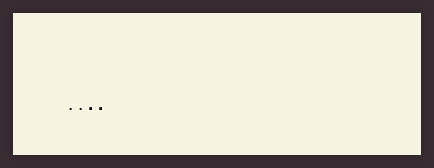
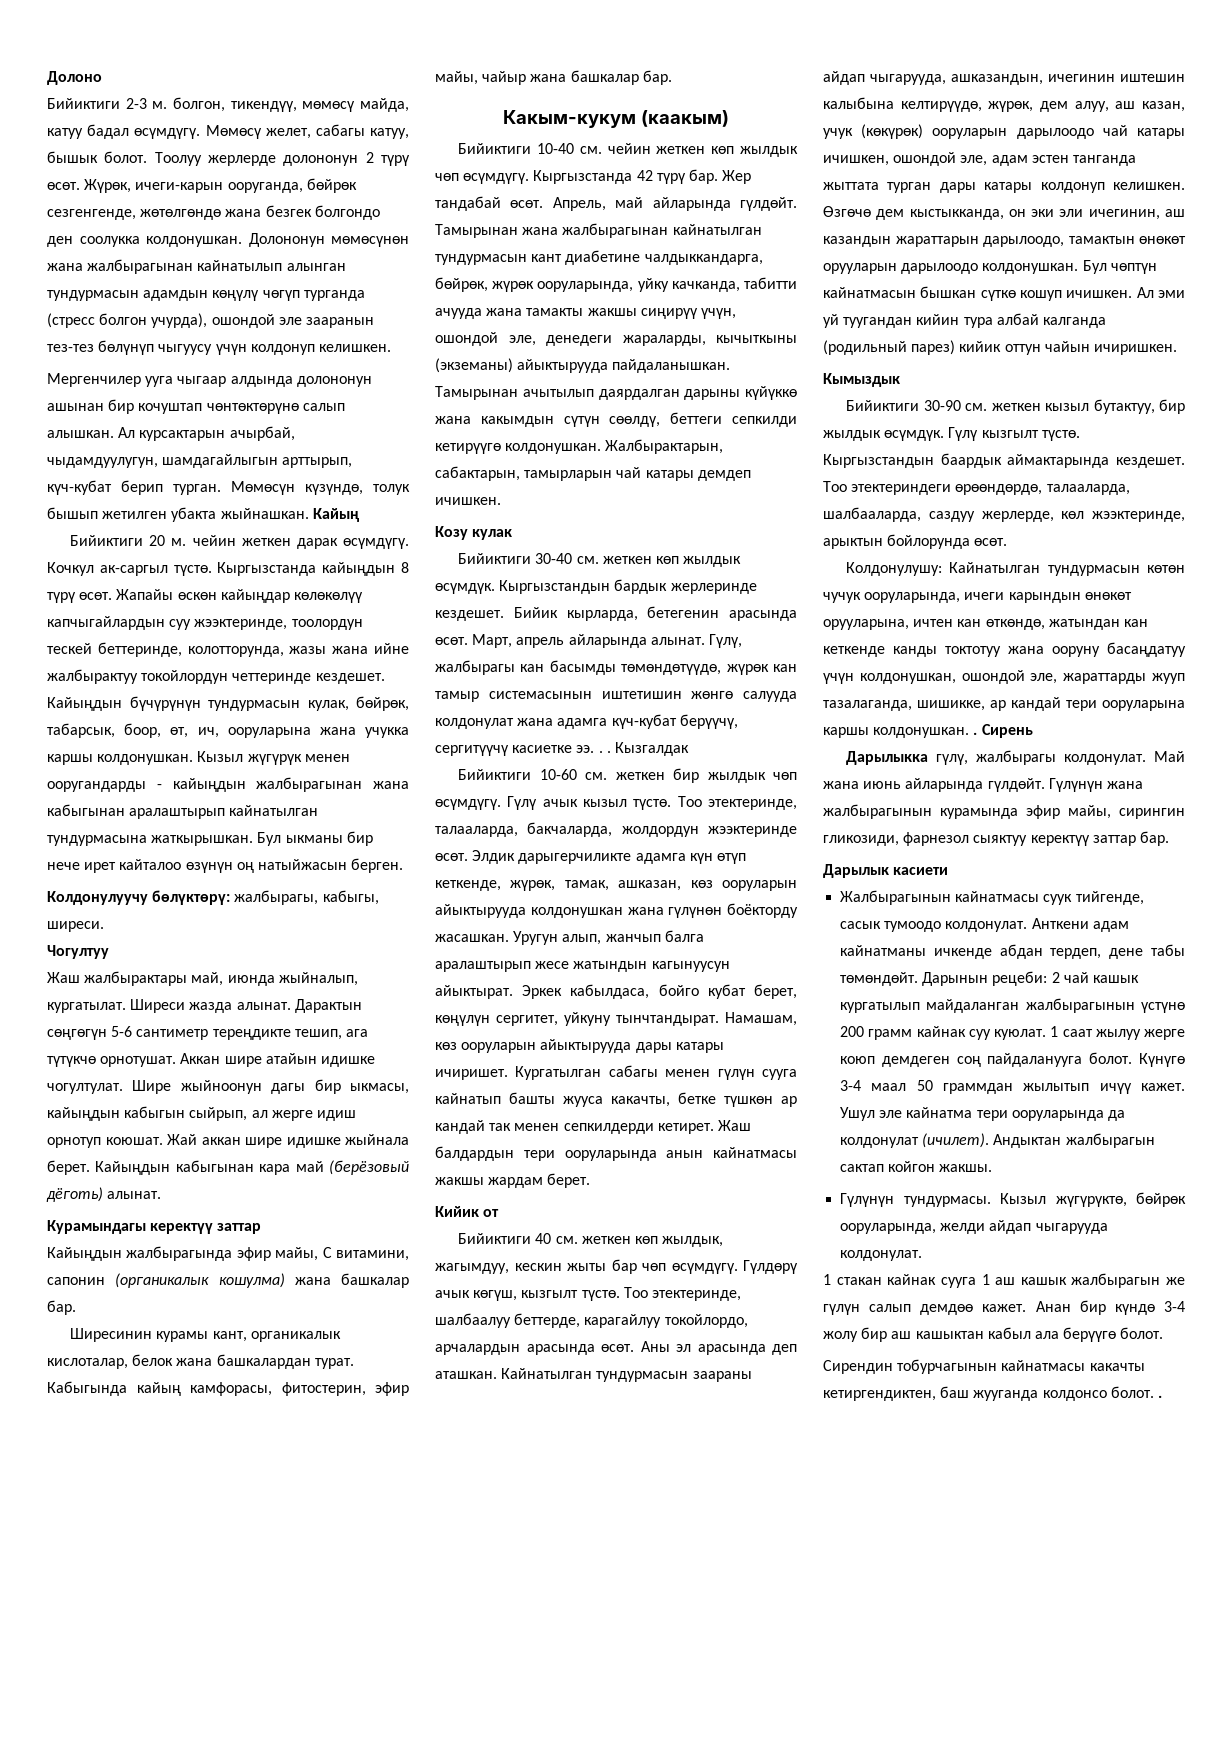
- . . . .
+ Долоно
+ Бийиктиги 2-3 м. болгон, тикендүү, мөмөсү майда, катуу бадал өсүмдүгү. Мөмөсү желет, сабагы катуу, бышык болот. Тоолуу жерлерде долононун 2 түрү өсөт. Жүрөк, ичеги-карын ооруганда, бөйрөк сезгенгенде, жөтөлгөндө жана безгек болгондо ден соолукка колдонушкан. Долононун мөмөсүнөн жана жалбырагынан кайнатылып алынган тундурмасын адамдын көңүлү чөгүп турганда (стресс болгон учурда), ошондой эле зааранын тез-тез бөлүнүп чыгуусу үчүн колдонуп келишкен.
+ Мергенчилер ууга чыгаар алдында долононун ашынан бир кочуштап чөнтөктөрүнө салып алышкан. Ал курсактарын ачырбай, чыдамдуулугун, шамдагайлыгын арттырып, күч-кубат берип турган. Мөмөсүн күзүндө, толук бышып жетилген убакта жыйнашкан. Кайың
+ Бийиктиги 20 м. чейин жеткен дарак өсүмдүгү. Кочкул ак-саргыл түстө. Кыргызстанда кайыңдын 8 түрү өсөт. Жапайы өскөн кайыңдар көлөкөлүү капчыгайлардын суу жээктеринде, тоолордун тескей беттеринде, колотторунда, жазы жана ийне жалбырактуу токойлордун четтеринде кездешет. Кайыңдын бүчүрүнүн тундурмасын кулак, бөйрөк, табарсык, боор, өт, ич, ооруларына жана учукка каршы колдонушкан. Кызыл жүгүрүк менен ооругандарды - кайыңдын жалбырагынан жана кабыгынан аралаштырып кайнатылган тундурмасына жаткырышкан. Бул ыкманы бир нече ирет кайталоо өзүнүн оң натыйжасын берген.
+ Колдонулуучу бөлүктөрү: жалбырагы, кабыгы, ширеси.
+ Чогултуу
+ Жаш жалбырактары май, июнда жыйналып, кургатылат. Ширеси жазда алынат. Дарактын сөңгөгүн 5-6 сантиметр тереңдикте тешип, ага түтүкчө орнотушат. Аккан шире атайын идишке чогултулат. Шире жыйноонун дагы бир ыкмасы, кайыңдын кабыгын сыйрып, ал жерге идиш орнотуп коюшат. Жай аккан шире идишке жыйнала берет. Кайыңдын кабыгынан кара май (берёзовый дёготь) алынат.
+ Курамындагы керектүү заттар
+ Кайыңдын жалбырагында эфир майы, С витамини, сапонин (органикалык кошулма) жана башкалар бар.
+ Ширесинин курамы кант, органикалык кислоталар, белок жана башкалардан турат. Кабыгында кайың камфорасы, фитостерин, эфир майы, чайыр жана башкалар бар.
+ Какым-кукум (каакым)
+ Бийиктиги 10-40 см. чейин жеткен көп жылдык чөп өсүмдүгү. Кыргызстанда 42 түрү бар. Жер тандабай өсөт. Апрель, май айларында гүлдөйт. Тамырынан жана жалбырагынан кайнатылган тундурмасын кант диабетине чалдыккандарга, бөйрөк, жүрөк ооруларында, уйку качканда, табитти ачууда жана тамакты жакшы сиңирүү үчүн, ошондой эле, денедеги жараларды, кычыткыны (экземаны) айыктырууда пайдаланышкан. Тамырынан ачытылып даярдалган дарыны күйүккө жана какымдын сүтүн сөөлдү, беттеги сепкилди кетирүүгө колдонушкан. Жалбырактарын, сабактарын, тамырларын чай катары демдеп ичишкен.
+ Козу кулак
+ Бийиктиги 30-40 см. жеткен көп жылдык өсүмдүк. Кыргызстандын бардык жерлеринде кездешет. Бийик кырларда, бетегенин арасында өсөт. Март, апрель айларында алынат. Гүлү, жалбырагы кан басымды төмөндөтүүдө, жүрөк кан тамыр системасынын иштетишин жөнгө салууда колдонулат жана адамга күч-кубат берүүчү, сергитүүчү касиетке ээ. . . Кызгалдак
+ Бийиктиги 10-60 см. жеткен бир жылдык чөп өсүмдүгү. Гүлү ачык кызыл түстө. Тоо этектеринде, талааларда, бакчаларда, жолдордун жээктеринде өсөт. Элдик дарыгерчиликте адамга күн өтүп кеткенде, жүрөк, тамак, ашказан, көз ооруларын айыктырууда колдонушкан жана гүлүнөн боёкторду жасашкан. Уругун алып, жанчып балга аралаштырып жесе жатындын кагынуусун айыктырат. Эркек кабылдаса, бойго кубат берет, көңүлүн сергитет, уйкуну тынчтандырат. Намашам, көз ооруларын айыктырууда дары катары ичиришет. Кургатылган сабагы менен гүлүн сууга кайнатып башты жууса какачты, бетке түшкөн ар кандай так менен сепкилдерди кетирет. Жаш балдардын тери ооруларында анын кайнатмасы жакшы жардам берет.
+ Кийик от
+ Бийиктиги 40 см. жеткен көп жылдык, жагымдуу, кескин жыты бар чөп өсүмдүгү. Гүлдөрү ачык көгүш, кызгылт түстө. Тоо этектеринде, шалбаалуу беттерде, карагайлуу токойлордо, арчалардын арасында өсөт. Аны эл арасында деп аташкан. Кайнатылган тундурмасын заараны айдап чыгарууда, ашказандын, ичегинин иштешин калыбына келтирүүдө, жүрөк, дем алуу, аш казан, учук (көкүрөк) ооруларын дарылоодо чай катары ичишкен, ошондой эле, адам эстен танганда жыттата турган дары катары колдонуп келишкен. Өзгөчө дем кыстыкканда, он эки эли ичегинин, аш казандын жараттарын дарылоодо, тамактын өнөкөт орууларын дарылоодо колдонушкан. Бул чөптүн кайнатмасын бышкан сүткө кошуп ичишкен. Ал эми уй туугандан кийин тура албай калганда (родильный парез) кийик оттун чайын ичиришкен.
+ Кымыздык
+ Бийиктиги 30-90 см. жеткен кызыл бутактуу, бир жылдык өсүмдүк. Гүлү кызгылт түстө. Кыргызстандын баардык аймактарында кездешет. Тоо этектериндеги өрөөндөрдө, талааларда, шалбааларда, саздуу жерлерде, көл жээктеринде, арыктын бойлорунда өсөт.
+ Колдонулушу: Кайнатылган тундурмасын көтөн чучук ооруларында, ичеги карындын өнөкөт орууларына, ичтен кан өткөндө, жатындан кан кеткенде канды токтотуу жана ооруну басаңдатуу үчүн колдонушкан, ошондой эле, жараттарды жууп тазалаганда, шишикке, ар кандай тери ооруларына каршы колдонушкан. . Сирень
+ Дарылыкка гүлү, жалбырагы колдонулат. Май жана июнь айларында гүлдөйт. Гүлүнүн жана жалбырагынын курамында эфир майы, сирингин гликозиди, фарнезол сыяктуу керектүү заттар бар.
+ Дарылык касиети
+ Жалбырагынын кайнатмасы суук тийгенде, сасык тумоодо колдонулат. Анткени адам кайнатманы ичкенде абдан тердеп, дене табы төмөндөйт. Дарынын рецеби: 2 чай кашык кургатылып майдаланган жалбырагынын үстүнө 200 грамм кайнак суу куюлат. 1 саат жылуу жерге коюп демдеген соң пайдаланууга болот. Күнүгө 3-4 маал 50 граммдан жылытып ичүү кажет. Ушул эле кайнатма тери ооруларында да колдонулат (ичилет). Андыктан жалбырагын сактап койгон жакшы.
+ Гүлүнүн тундурмасы. Кызыл жүгүрүктө, бөйрөк ооруларында, желди айдап чыгарууда колдонулат.
+ 1 стакан кайнак сууга 1 аш кашык жалбырагын же гүлүн салып демдөө кажет. Анан бир күндө 3-4 жолу бир аш кашыктан кабыл ала берүүгө болот.
+ Сирендин тобурчагынын кайнатмасы какачты кетиргендиктен, баш жууганда колдонсо болот. .

